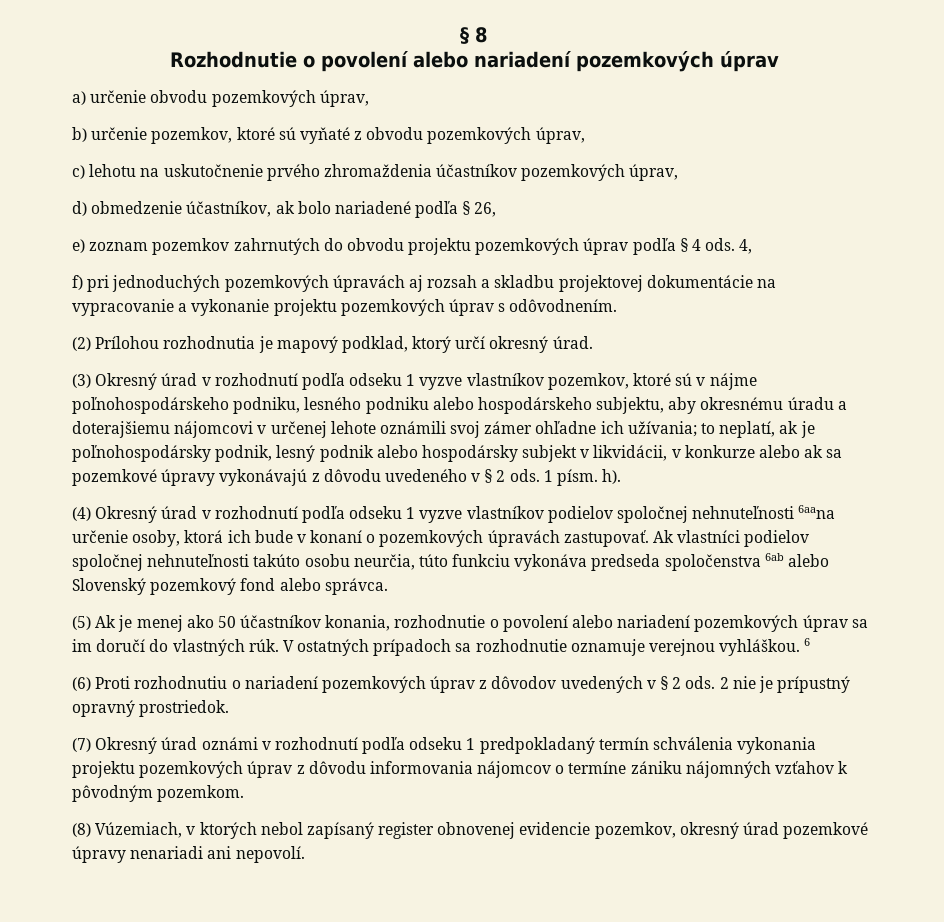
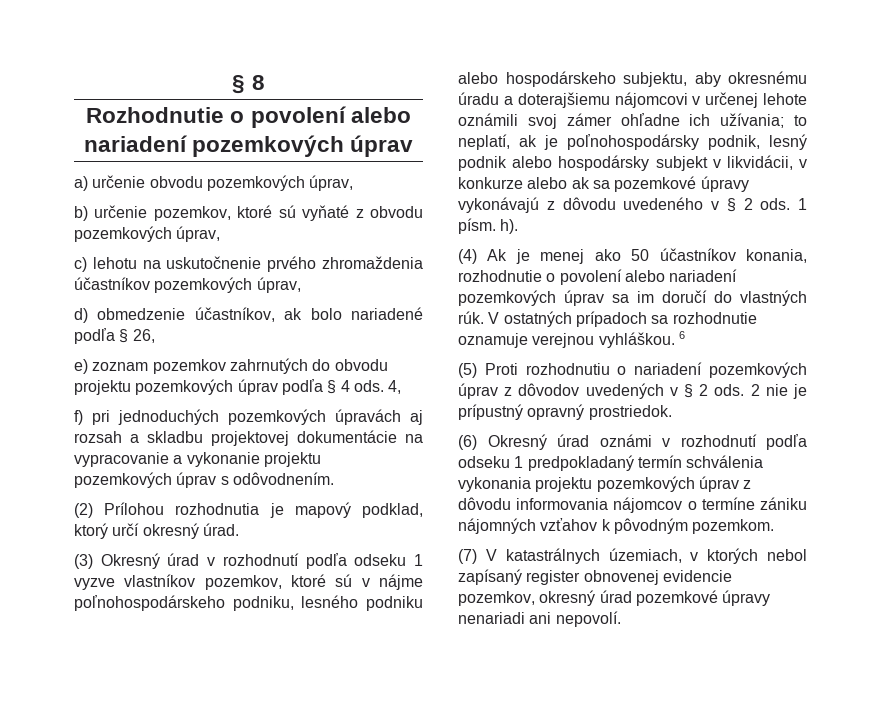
- (4) Okresný úrad v rozhodnutí podľa odseku 1 vyzve vlastníkov podielov spoločnej nehnuteľnosti 6aana určenie osoby, ktorá ich bude v konaní o pozemkových úpravách zastupovať. Ak vlastníci podielov spoločnej nehnuteľnosti takúto osobu neurčia, túto funkciu vykonáva predseda spoločenstva 6ab alebo Slovenský pozemkový fond alebo správca.
- (5) Ak je menej ako 50 účastníkov konania, rozhodnutie o povolení alebo nariadení pozemkových úprav sa im doručí do vlastných rúk.
+ (4) Ak je menej ako 50 účastníkov konania, rozhodnutie o povolení alebo nariadení pozemkových úprav sa im doručí do vlastných rúk.
- (6) Proti rozhodnutiu o nariadení pozemkových úprav z dôvodov uvedených v § 2 ods.
+ (5) Proti rozhodnutiu o nariadení pozemkových úprav z dôvodov uvedených v § 2 ods.
- (7) Okresný úrad oznámi v rozhodnutí podľa odseku 1 predpokladaný termín schválenia vykonania projektu pozemkových úprav z dôvodu informovania nájomcov o termíne zániku nájomných vzťahov k pôvodným pozemkom.
+ (6) Okresný úrad oznámi v rozhodnutí podľa odseku 1 predpokladaný termín schválenia vykonania projektu pozemkových úprav z dôvodu informovania nájomcov o termíne zániku nájomných vzťahov k pôvodným pozemkom.
- (8) Vúzemiach, v ktorých nebol zapísaný register obnovenej evidencie pozemkov, okresný úrad pozemkové úpravy nenariadi ani nepovolí.
+ (7) V katastrálnych územiach, v ktorých nebol zapísaný register obnovenej evidencie pozemkov, okresný úrad pozemkové úpravy nenariadi ani nepovolí.

